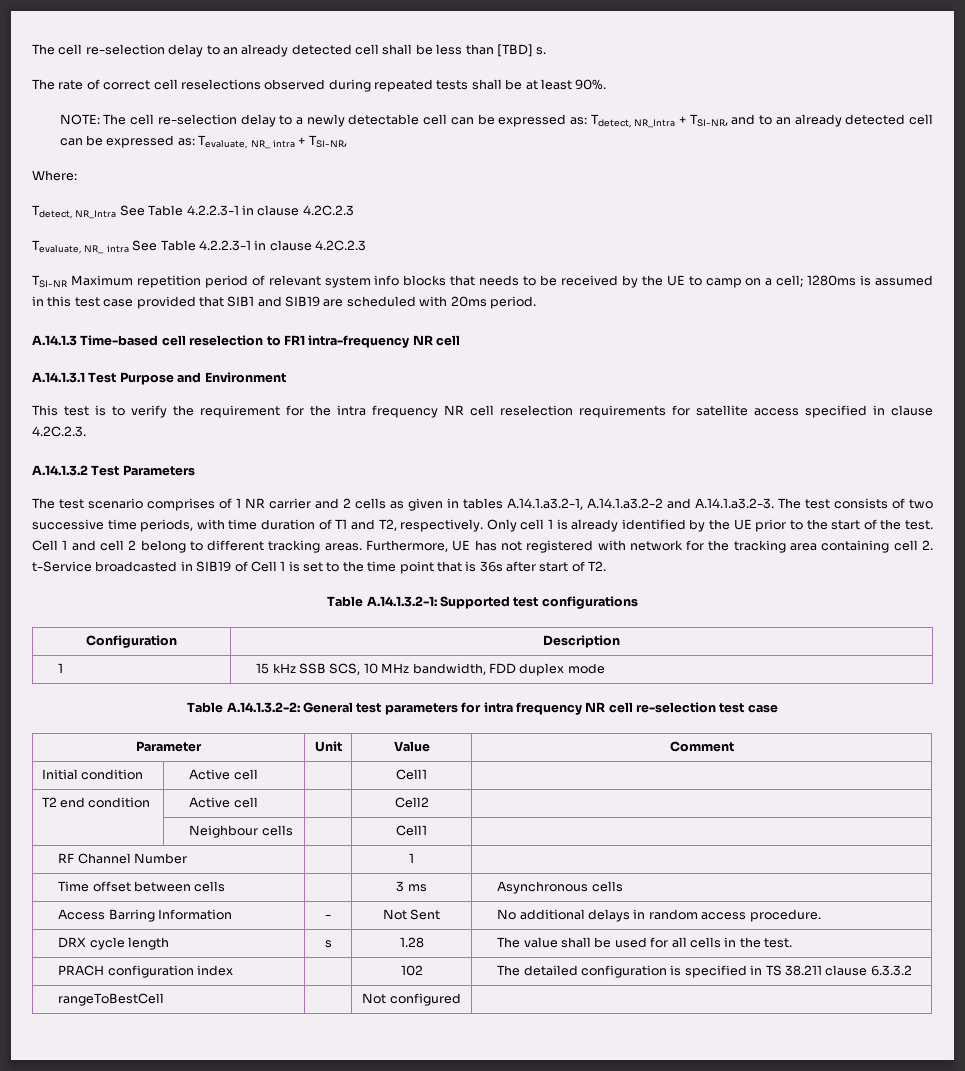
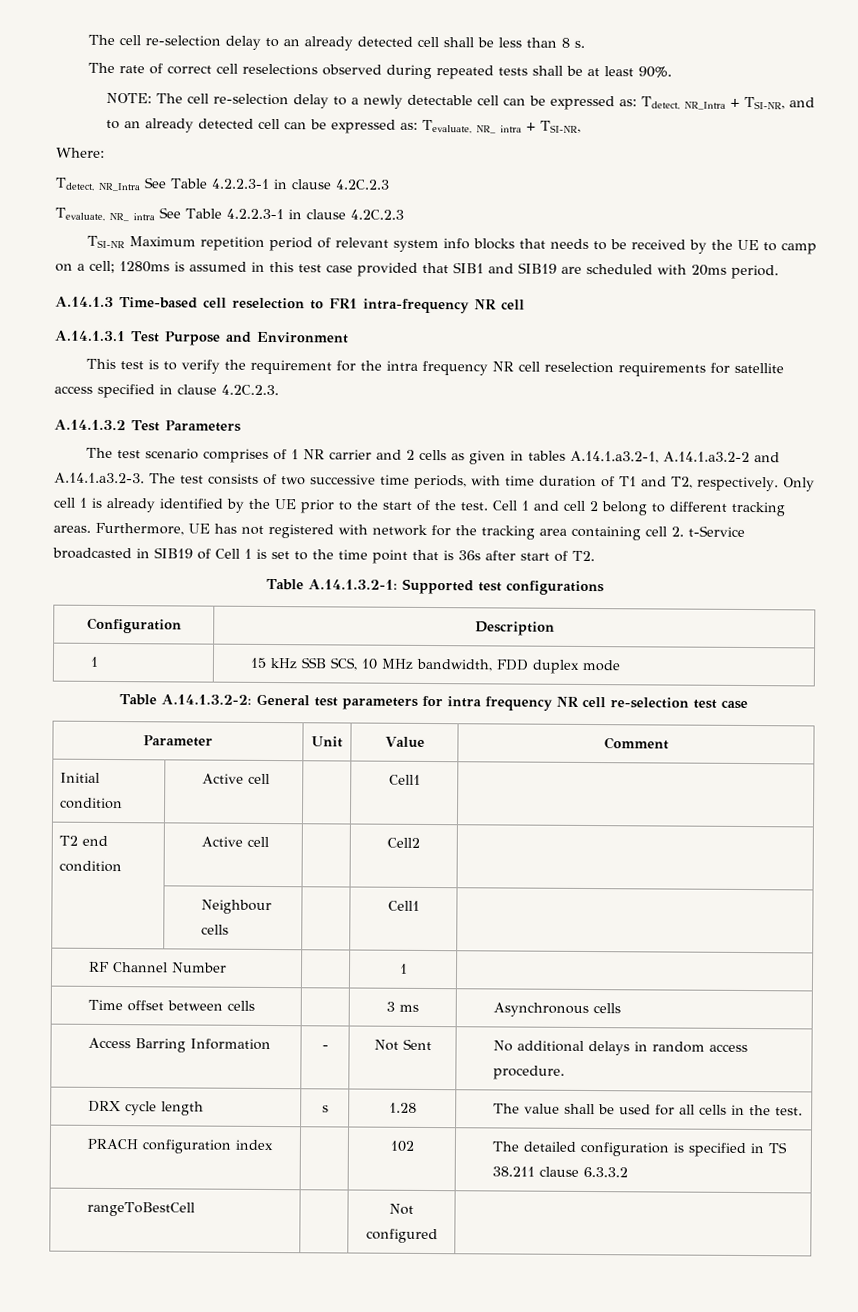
- The cell re-selection delay to an already detected cell shall be less than [TBD] s.
+ The cell re-selection delay to an already detected cell shall be less than 8 s.

